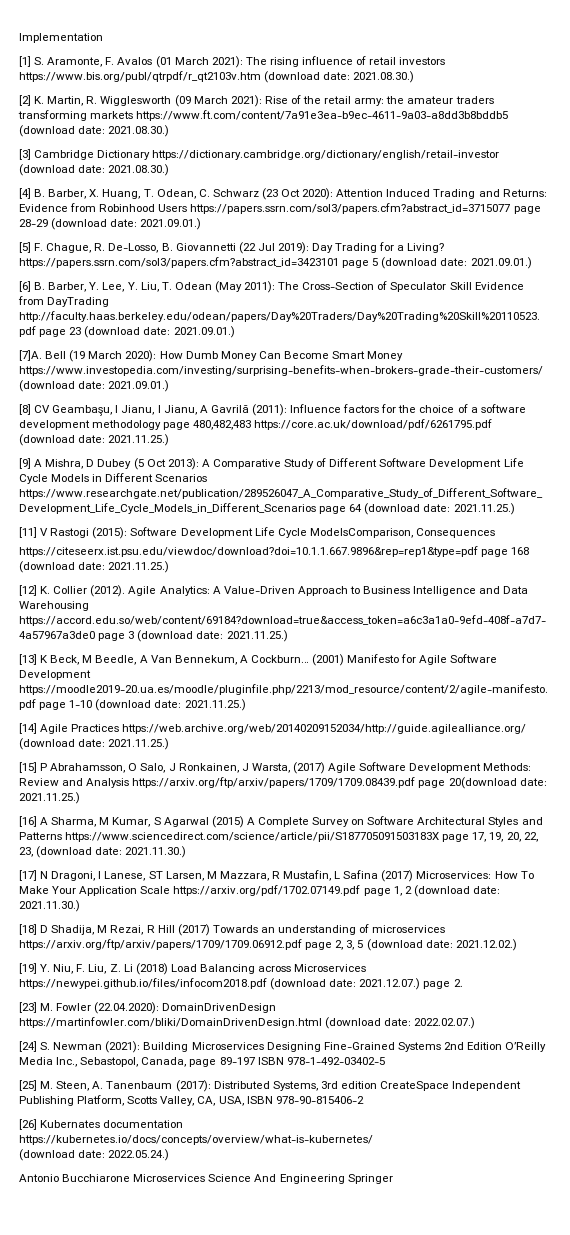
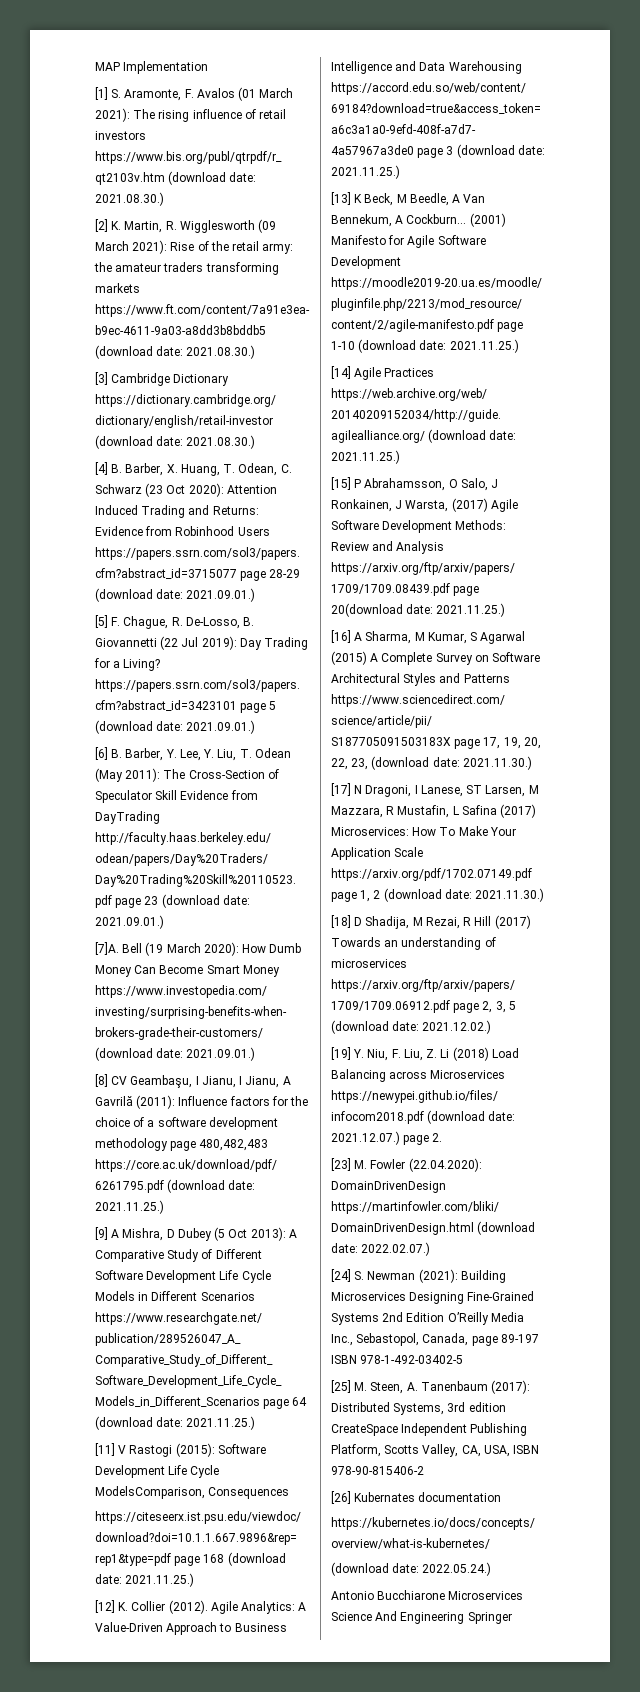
- Implementation
+ MAP Implementation

